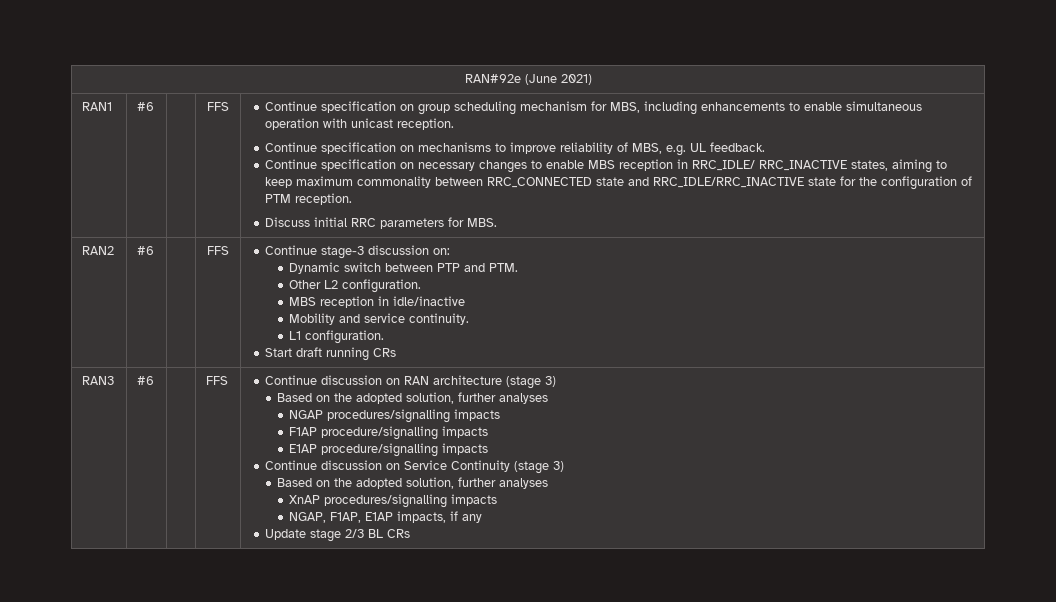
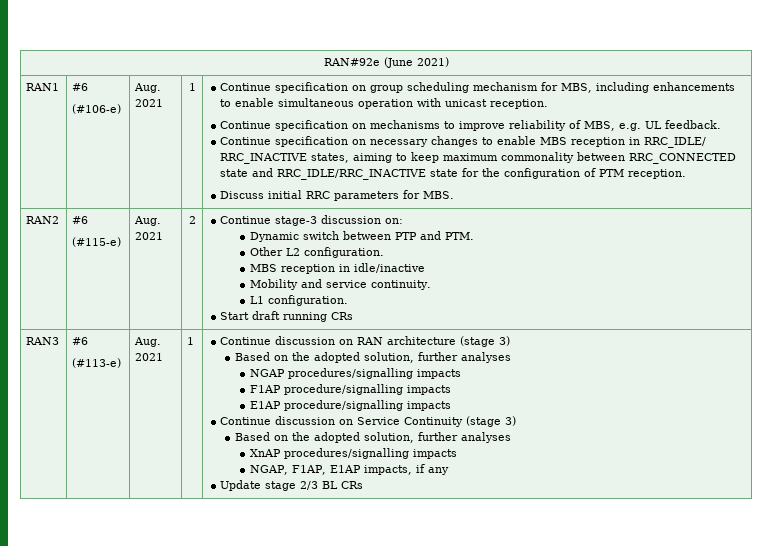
- RAN1 | #6 | | FFS
+ RAN1 | #6
+ (#106-e) | Aug. 2021 | 1
- RAN2 | #6 | | FFS | Continue stage-3 discussion on:
+ RAN2 | #6
+ (#115-e) | Aug. 2021 | 2 | Continue stage-3 discussion on:
- RAN3 | #6 | | FFS
+ RAN3 | #6
+ (#113-e) | Aug. 2021 | 1

